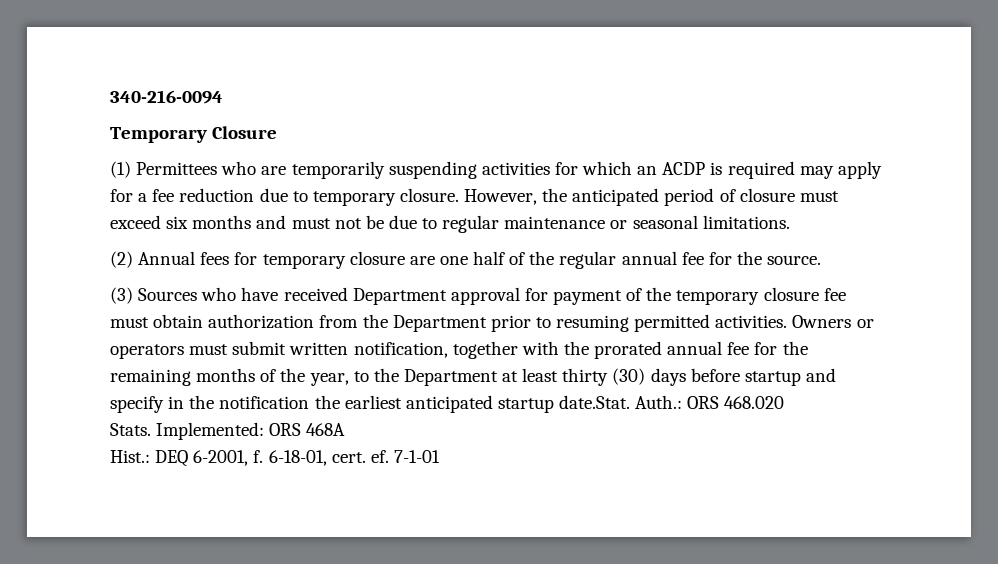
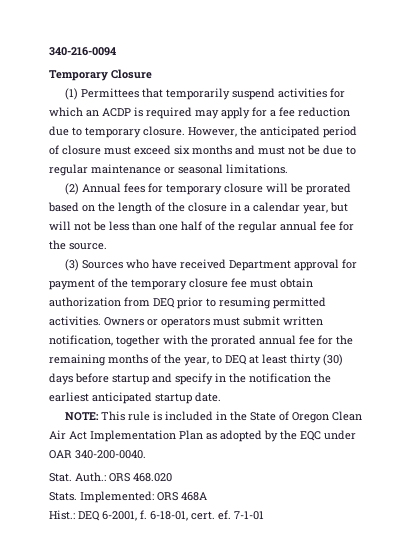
- (1) Permittees who are temporarily suspending activities for which an ACDP is required may apply for a fee reduction due to temporary closure.
+ (1) Permittees that temporarily suspend activities for which an ACDP is required may apply for a fee reduction due to temporary closure.
- (2) Annual fees for temporary closure are one half of the regular annual fee for the source.
+ (2) Annual fees for temporary closure will be prorated based on the length of the closure in a calendar year, but will not be less than one half of the regular annual fee for the source.
- (3) Sources who have received Department approval for payment of the temporary closure fee must obtain authorization from the Department prior to resuming permitted activities.
+ (3) Sources who have received Department approval for payment of the temporary closure fee must obtain authorization from DEQ prior to resuming permitted activities.
- Owners or operators must submit written notification, together with the prorated annual fee for the remaining months of the year, to the Department at least thirty (30) days before startup and specify in the notification the earliest anticipated startup date.Stat. Auth.: ORS 468.020
+ Owners or operators must submit written notification, together with the prorated annual fee for the remaining months of the year, to DEQ at least thirty (30) days before startup and specify in the notification the earliest anticipated startup date.
+ NOTE: This rule is included in the State of Oregon Clean Air Act Implementation Plan as adopted by the EQC under OAR 340-200-0040.
+ Stat. Auth.: ORS 468.020

